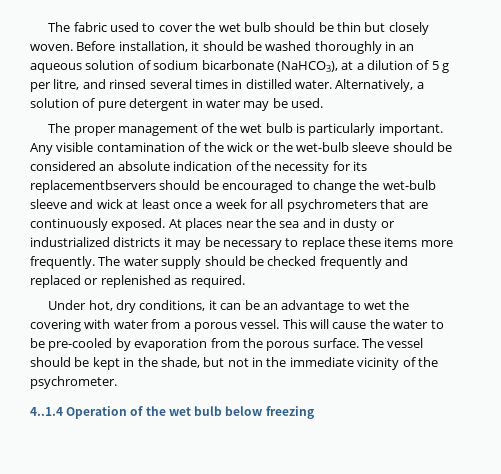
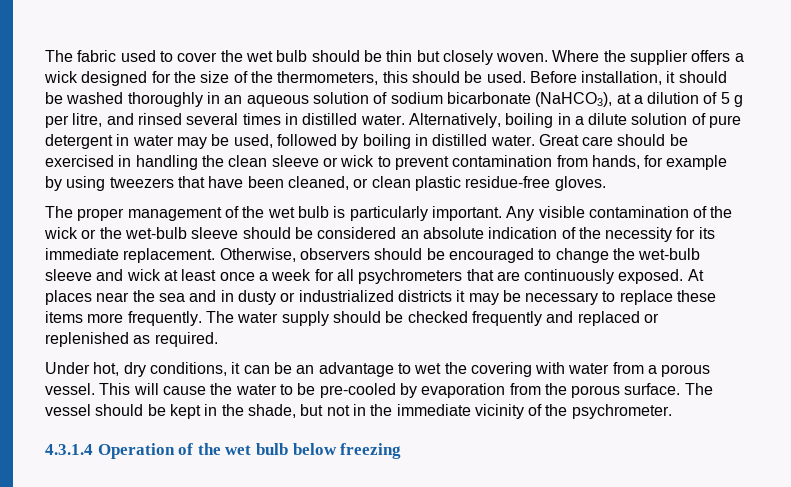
+ Where the supplier offers a wick designed for the size of the thermometers, this should be used.
- Alternatively, a solution of pure detergent in water may be used.
+ Alternatively, boiling in a dilute solution of pure detergent in water may be used, followed by boiling in distilled water. Great care should be exercised in handling the clean sleeve or wick to prevent contamination from hands, for example by using tweezers that have been cleaned, or clean plastic residue-free gloves.
- Any visible contamination of the wick or the wet-bulb sleeve should be considered an absolute indication of the necessity for its replacementbservers should be encouraged to change the wet-bulb sleeve and wick at least once a week for all psychrometers that are continuously exposed.
+ Any visible contamination of the wick or the wet-bulb sleeve should be considered an absolute indication of the necessity for its immediate replacement. Otherwise, observers should be encouraged to change the wet-bulb sleeve and wick at least once a week for all psychrometers that are continuously exposed.
- 4..1.4 Operation of the wet bulb below freezing
+ 4.3.1.4 Operation of the wet bulb below freezing

